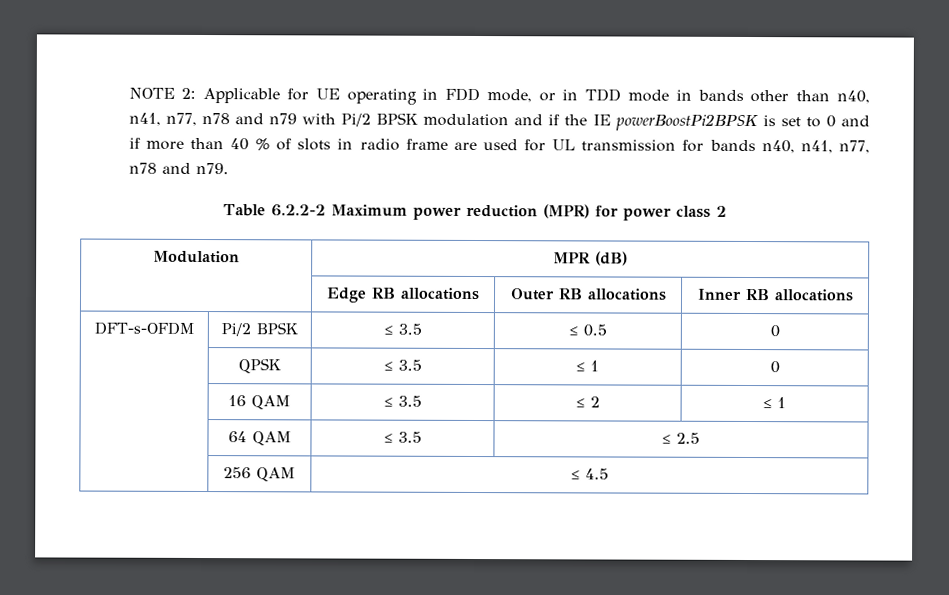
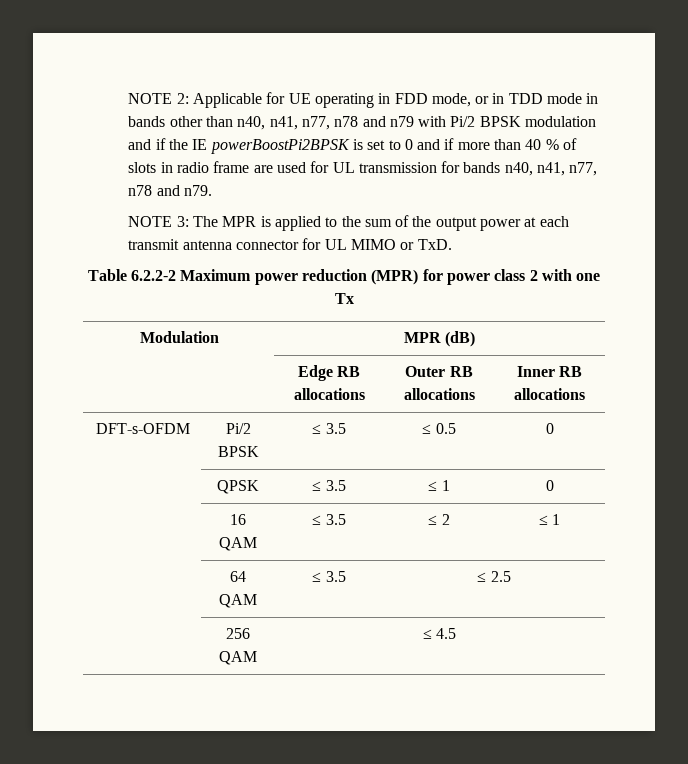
+ NOTE 3: The MPR is applied to the sum of the output power at each transmit antenna connector for UL MIMO or TxD.
- Table 6.2.2-2 Maximum power reduction (MPR) for power class 2
+ Table 6.2.2-2 Maximum power reduction (MPR) for power class 2 with one Tx

